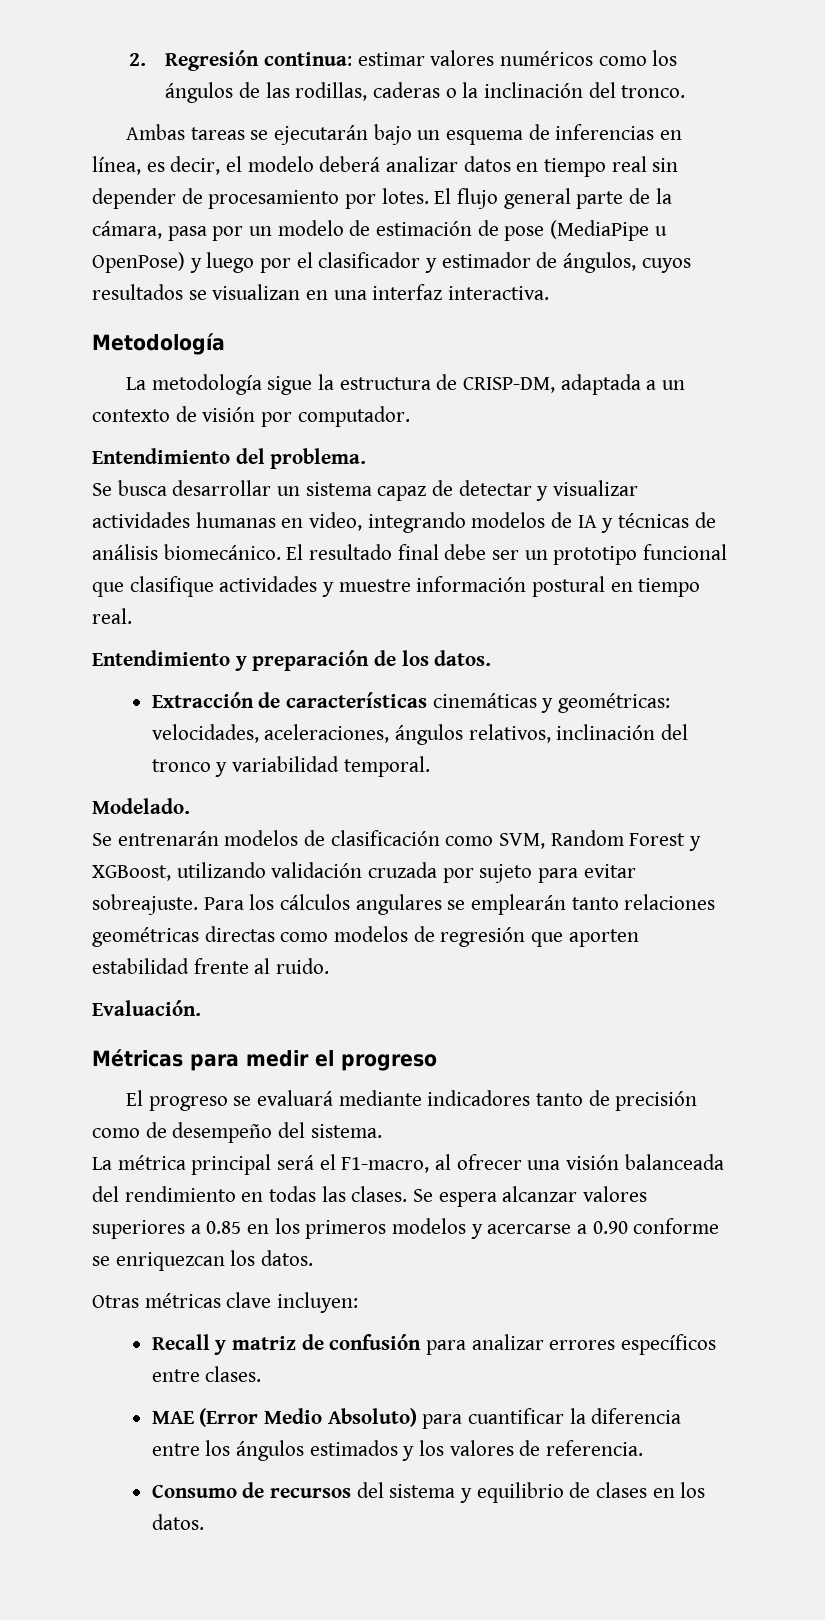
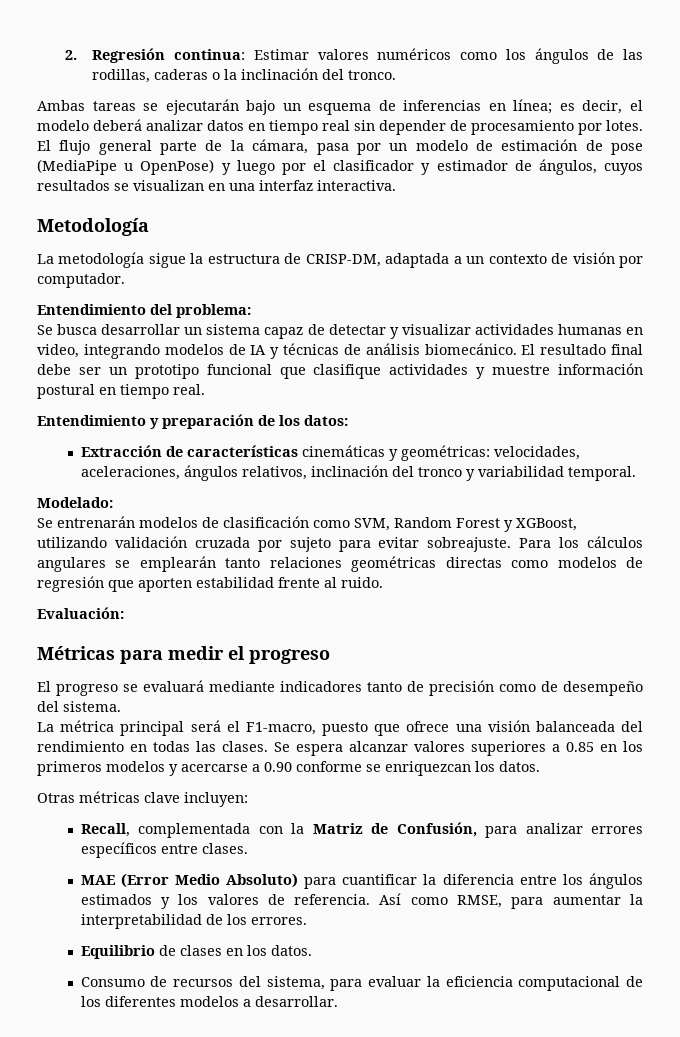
- 2. Regresión continua: estimar valores numéricos como los ángulos de las rodillas, caderas o la inclinación del tronco.
+ 2. Regresión continua: Estimar valores numéricos como los ángulos de las rodillas, caderas o la inclinación del tronco.
- Ambas tareas se ejecutarán bajo un esquema de inferencias en línea, es decir, el modelo deberá analizar datos en tiempo real sin depender de procesamiento por lotes.
+ Ambas tareas se ejecutarán bajo un esquema de inferencias en línea; es decir, el modelo deberá analizar datos en tiempo real sin depender de procesamiento por lotes.
- Entendimiento del problema.
+ Entendimiento del problema:
- Entendimiento y preparación de los datos.
+ Entendimiento y preparación de los datos:
- Modelado.
+ Modelado:
- Evaluación.
+ Evaluación:
- La métrica principal será el F1-macro, al ofrecer una visión balanceada del rendimiento en todas las clases.
+ La métrica principal será el F1-macro, puesto que ofrece una visión balanceada del rendimiento en todas las clases.
- Recall y matriz de confusión para analizar errores específicos entre clases.
+ Recall, complementada con la Matriz de Confusión, para analizar errores específicos entre clases.
- MAE (Error Medio Absoluto) para cuantificar la diferencia entre los ángulos estimados y los valores de referencia.
- Consumo de recursos del sistema y equilibrio de clases en los datos.
+ MAE (Error Medio Absoluto) para cuantificar la diferencia entre los ángulos estimados y los valores de referencia. Así como RMSE, para aumentar la interpretabilidad de los errores.
+ Equilibrio de clases en los datos.
+ Consumo de recursos del sistema, para evaluar la eficiencia computacional de los diferentes modelos a desarrollar.

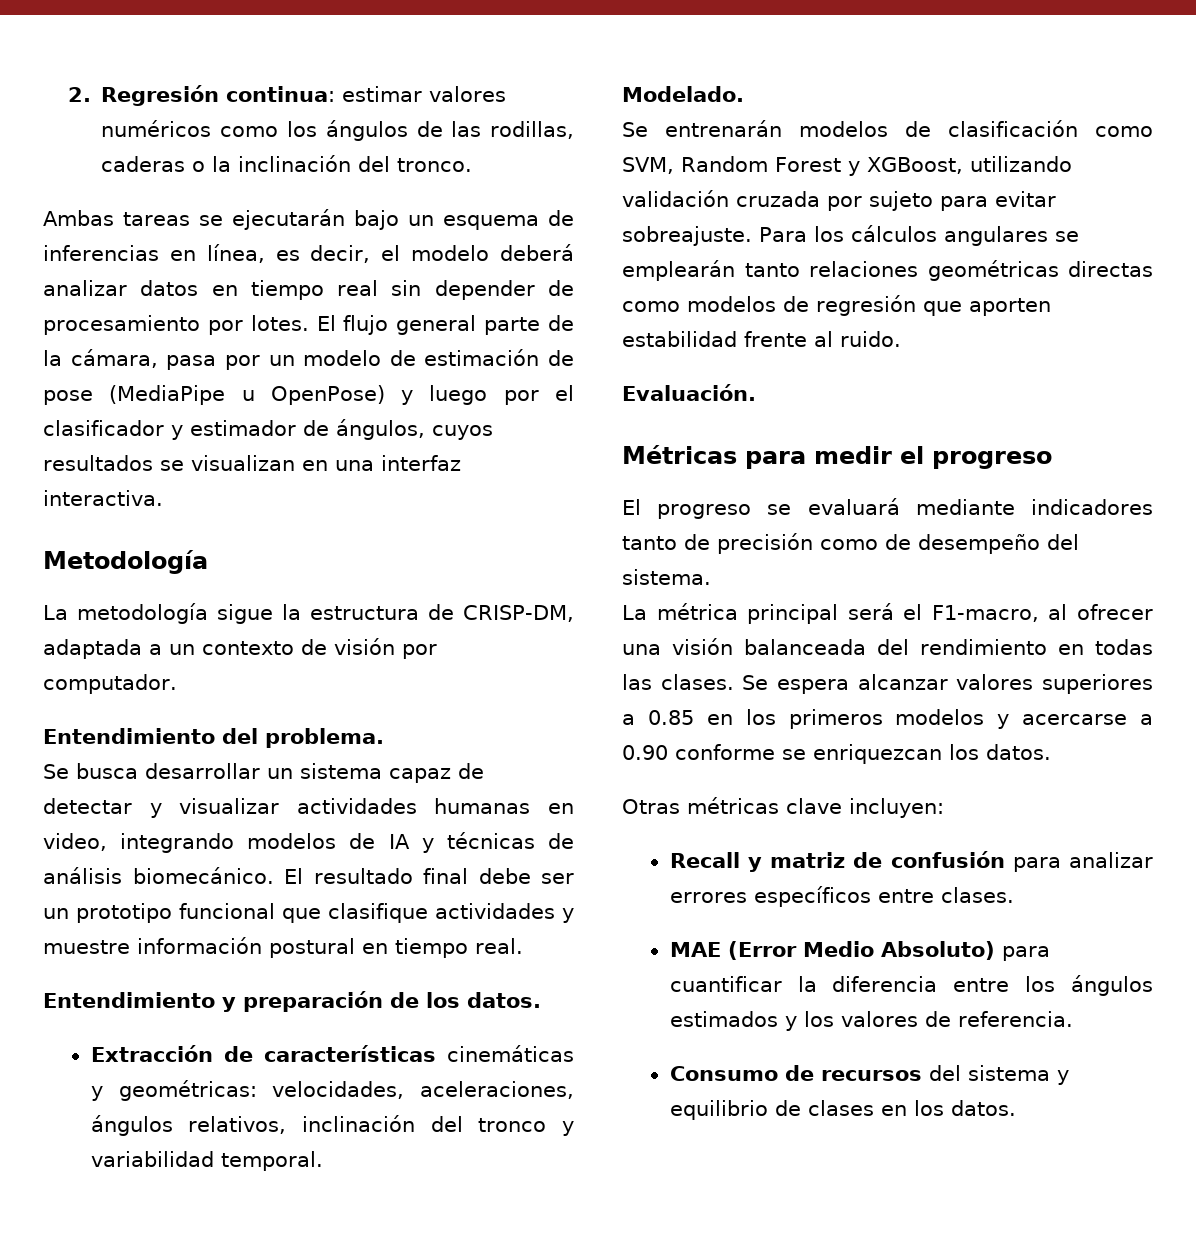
- 2. Regresión continua: Estimar valores numéricos como los ángulos de las rodillas, caderas o la inclinación del tronco.
+ 2. Regresión continua: estimar valores numéricos como los ángulos de las rodillas, caderas o la inclinación del tronco.
- Ambas tareas se ejecutarán bajo un esquema de inferencias en línea; es decir, el modelo deberá analizar datos en tiempo real sin depender de procesamiento por lotes.
+ Ambas tareas se ejecutarán bajo un esquema de inferencias en línea, es decir, el modelo deberá analizar datos en tiempo real sin depender de procesamiento por lotes.
- Entendimiento del problema:
+ Entendimiento del problema.
- Entendimiento y preparación de los datos:
+ Entendimiento y preparación de los datos.
- Modelado:
+ Modelado.
- Evaluación:
+ Evaluación.
- La métrica principal será el F1-macro, puesto que ofrece una visión balanceada del rendimiento en todas las clases.
+ La métrica principal será el F1-macro, al ofrecer una visión balanceada del rendimiento en todas las clases.
- Recall, complementada con la Matriz de Confusión, para analizar errores específicos entre clases.
+ Recall y matriz de confusión para analizar errores específicos entre clases.
- MAE (Error Medio Absoluto) para cuantificar la diferencia entre los ángulos estimados y los valores de referencia. Así como RMSE, para aumentar la interpretabilidad de los errores.
- Equilibrio de clases en los datos.
+ MAE (Error Medio Absoluto) para cuantificar la diferencia entre los ángulos estimados y los valores de referencia.
+ Consumo de recursos del sistema y equilibrio de clases en los datos.
- Consumo de recursos del sistema, para evaluar la eficiencia computacional de los diferentes modelos a desarrollar.

